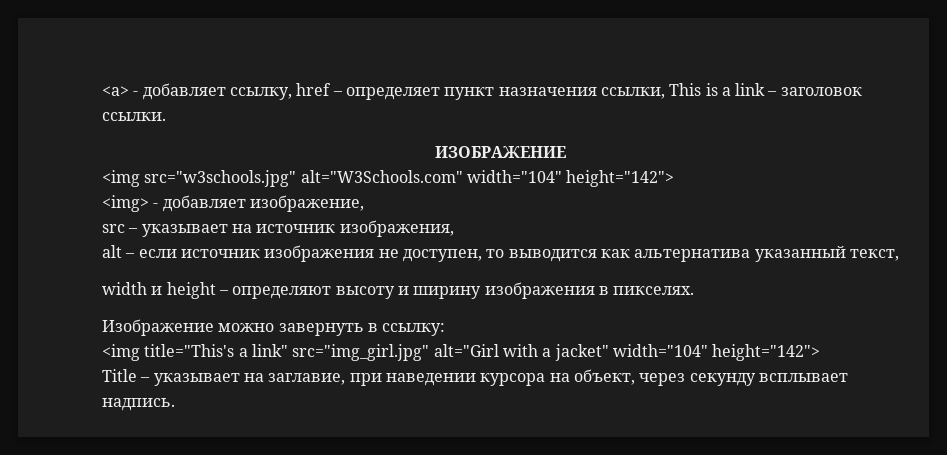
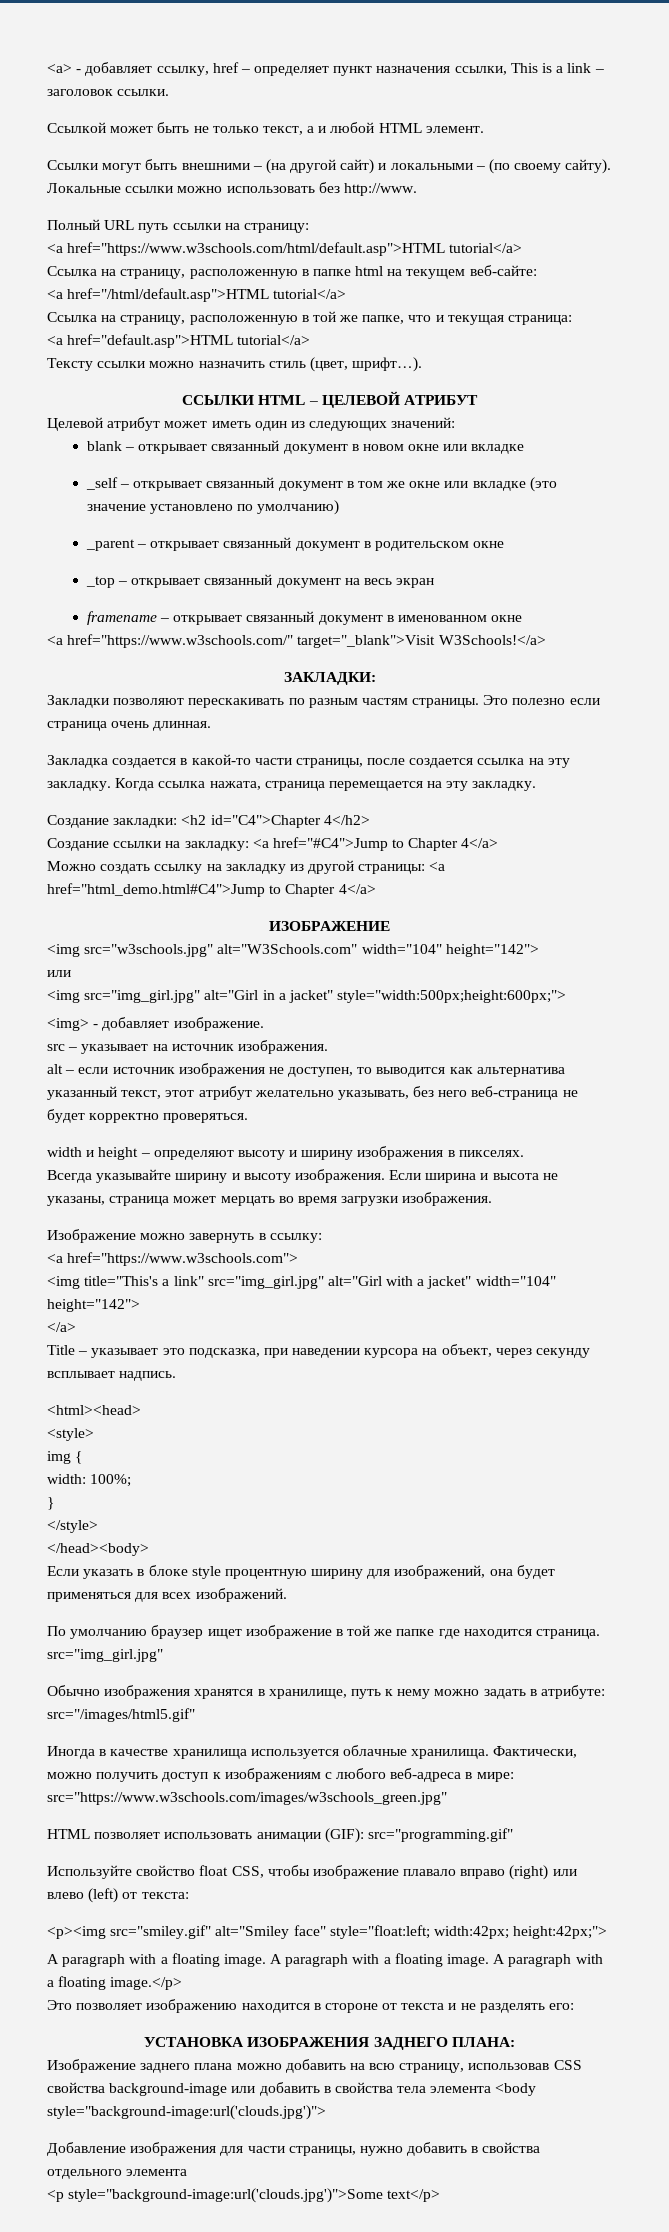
+ Ссылкой может быть не только текст, а и любой HTML элемент.
+ Ссылки могут быть внешними – (на другой сайт) и локальными – (по своему сайту). Локальные ссылки можно использовать без http://www.
+ Полный URL путь ссылки на страницу:
+ <a href="https://www.w3schools.com/html/default.asp">HTML tutorial</a>
+ Ссылка на страницу, расположенную в папке html на текущем веб-сайте:
+ <a href="/html/default.asp">HTML tutorial</a>
+ Ссылка на страницу, расположенную в той же папке, что и текущая страница:
+ <a href="default.asp">HTML tutorial</a>
+ Тексту ссылки можно назначить стиль (цвет, шрифт…).
+ ССЫЛКИ HTML – ЦЕЛЕВОЙ АТРИБУТ
+ Целевой атрибут может иметь один из следующих значений:
+ blank – открывает связанный документ в новом окне или вкладке
+ _self – открывает связанный документ в том же окне или вкладке (это значение установлено по умолчанию)
+ _parent – открывает связанный документ в родительском окне
+ _top – открывает связанный документ на весь экран
+ framename – открывает связанный документ в именованном окне
+ <a href="https://www.w3schools.com/" target="_blank">Visit W3Schools!</a>
+ ЗАКЛАДКИ:
+ Закладки позволяют перескакивать по разным частям страницы. Это полезно если страница очень длинная.
+ Закладка создается в какой-то части страницы, после создается ссылка на эту закладку. Когда ссылка нажата, страница перемещается на эту закладку.
+ Создание закладки: <h2 id="C4">Chapter 4</h2>
+ Создание ссылки на закладку: <a href="#C4">Jump to Chapter 4</a>
+ Можно создать ссылку на закладку из другой страницы: <a href="html_demo.html#C4">Jump to Chapter 4</a>
  <img src="w3schools.jpg" alt="W3Schools.com" width="104" height="142">
+ или
+ <img src="img_girl.jpg" alt="Girl in a jacket" style="width:500px;height:600px;">
- <img> - добавляет изображение,
+ <img> - добавляет изображение.
- src – указывает на источник изображения,
+ src – указывает на источник изображения.
- alt – если источник изображения не доступен, то выводится как альтернатива указанный текст,
+ alt – если источник изображения не доступен, то выводится как альтернатива указанный текст, этот атрибут желательно указывать, без него веб-страница не будет корректно проверяться.
+ Всегда указывайте ширину и высоту изображения. Если ширина и высота не указаны, страница может мерцать во время загрузки изображения.
+ <a href="https://www.w3schools.com">
+ </a>
- Title – указывает на заглавие, при наведении курсора на объект, через секунду всплывает надпись.
+ Title – указывает это подсказка, при наведении курсора на объект, через секунду всплывает надпись.
+ <html><head>
+ <style>
+ img {
+ width: 100%;
+ }
+ </style>
+ </head><body>
+ Если указать в блоке style процентную ширину для изображений, она будет применяться для всех изображений.
+ По умолчанию браузер ищет изображение в той же папке где находится страница. src="img_girl.jpg"
+ Обычно изображения хранятся в хранилище, путь к нему можно задать в атрибуте: src="/images/html5.gif"
+ Иногда в качестве хранилища используется облачные хранилища. Фактически, можно получить доступ к изображениям с любого веб-адреса в мире: src="https://www.w3schools.com/images/w3schools_green.jpg"
+ HTML позволяет использовать анимации (GIF): src="programming.gif"
+ Используйте свойство float CSS, чтобы изображение плавало вправо (right) или влево (left) от текста:
+ <p><img src="smiley.gif" alt="Smiley face" style="float:left; width:42px; height:42px;">
+ A paragraph with a floating image. A paragraph with a floating image. A paragraph with a floating image.</p>
+ Это позволяет изображению находится в стороне от текста и не разделять его:
+ УСТАНОВКА ИЗОБРАЖЕНИЯ ЗАДНЕГО ПЛАНА:
+ Изображение заднего плана можно добавить на всю страницу, использовав CSS свойства background-image или добавить в свойства тела элемента <body style="background-image:url('clouds.jpg')">
+ Добавление изображения для части страницы, нужно добавить в свойства отдельного элемента
+ <p style="background-image:url('clouds.jpg')">Some text</p>

